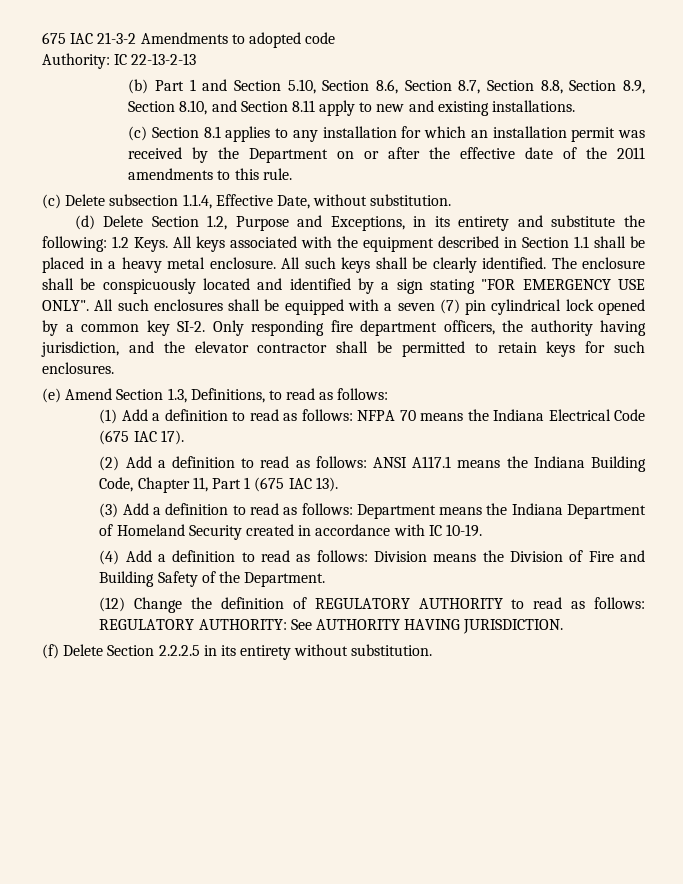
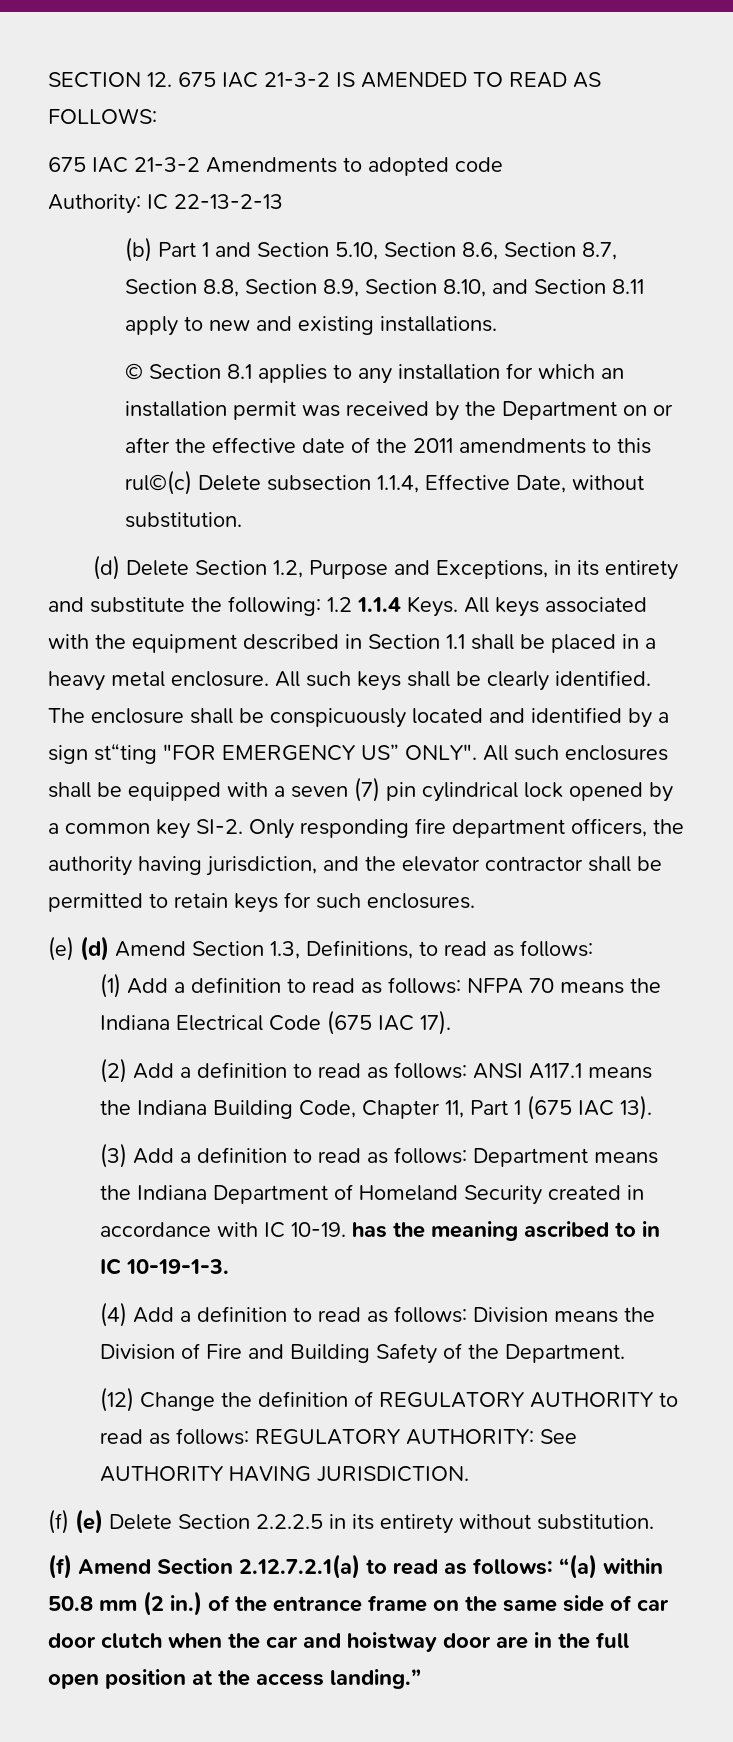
+ SECTION 12. 675 IAC 21-3-2 IS AMENDED TO READ AS FOLLOWS:
- (c) Section 8.1 applies to any installation for which an installation permit was received by the Department on or after the effective date of the 2011 amendments to this rule.
- (c) Delete subsection 1.1.4, Effective Date, without substitution.
+ © Section 8.1 applies to any installation for which an installation permit was received by the Department on or after the effective date of the 2011 amendments to this rul©(c) Delete subsection 1.1.4, Effective Date, without substitution.
- (d) Delete Section 1.2, Purpose and Exceptions, in its entirety and substitute the following: 1.2 Keys.
+ (d) Delete Section 1.2, Purpose and Exceptions, in its entirety and substitute the following: 1.2 1.1.4 Keys.
- The enclosure shall be conspicuously located and identified by a sign stating "FOR EMERGENCY USE ONLY".
+ The enclosure shall be conspicuously located and identified by a sign st“ting "FOR EMERGENCY US” ONLY".
- (e) Amend Section 1.3, Definitions, to read as follows:
+ (e) (d) Amend Section 1.3, Definitions, to read as follows:
- (3) Add a definition to read as follows: Department means the Indiana Department of Homeland Security created in accordance with IC 10-19.
+ (3) Add a definition to read as follows: Department means the Indiana Department of Homeland Security created in accordance with IC 10-19. has the meaning ascribed to in IC 10-19-1-3.
- (f) Delete Section 2.2.2.5 in its entirety without substitution.
+ (f) (e) Delete Section 2.2.2.5 in its entirety without substitution.
+ (f) Amend Section 2.12.7.2.1(a) to read as follows: “(a) within 50.8 mm (2 in.) of the entrance frame on the same side of car door clutch when the car and hoistway door are in the full open position at the access landing.”

